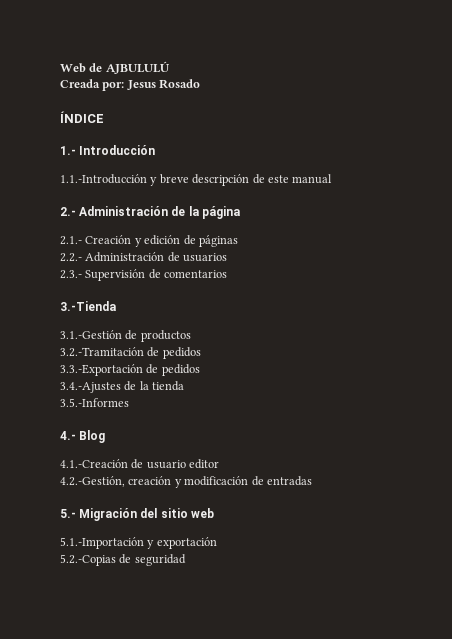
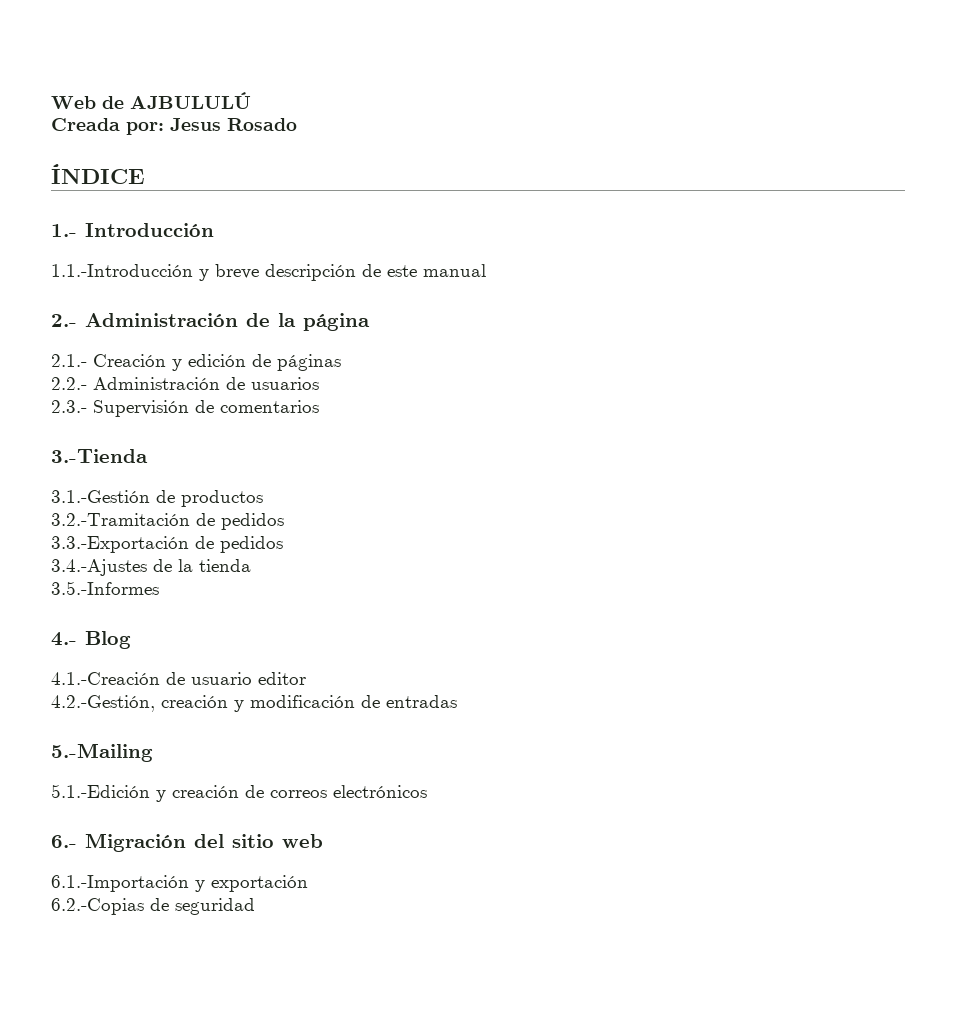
- 5.- Migración del sitio web
+ 5.-Mailing
+ 5.1.-Edición y creación de correos electrónicos
+ 6.- Migración del sitio web
- 5.1.-Importación y exportación
+ 6.1.-Importación y exportación
- 5.2.-Copias de seguridad
+ 6.2.-Copias de seguridad

